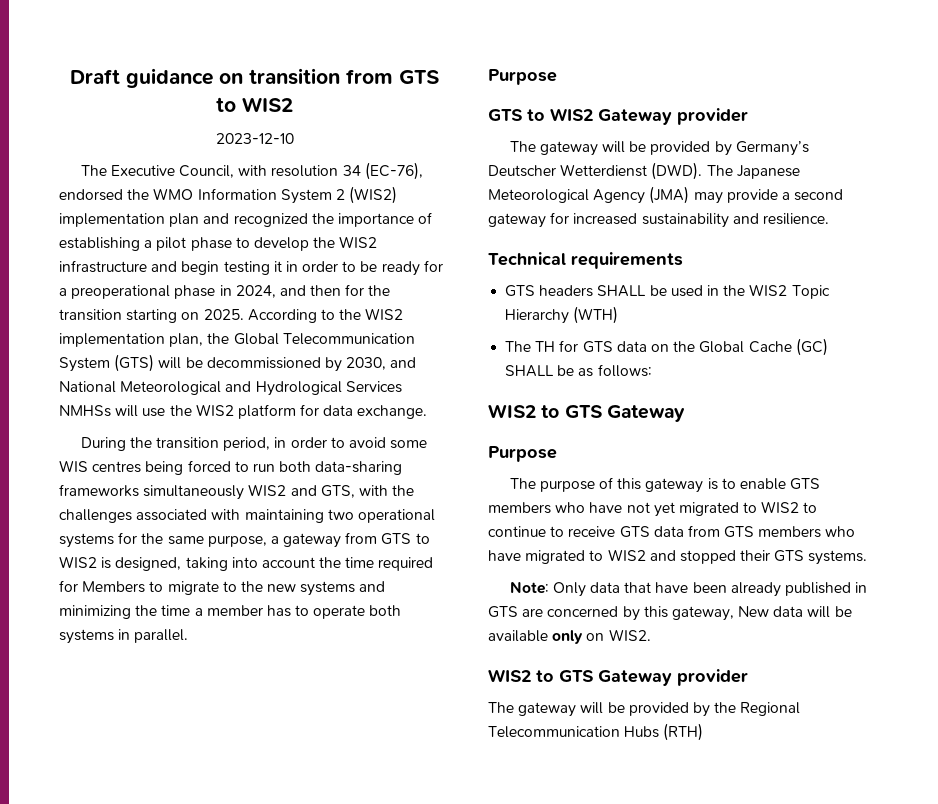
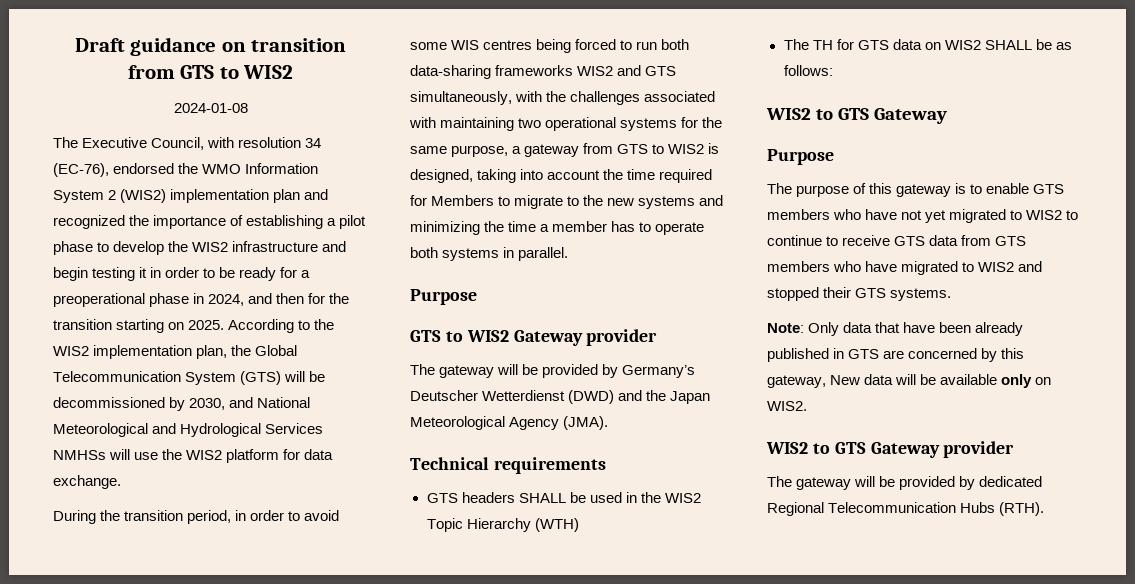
- 2023-12-10
+ 2024-01-08
- During the transition period, in order to avoid some WIS centres being forced to run both data-sharing frameworks simultaneously WIS2 and GTS, with the challenges associated with maintaining two operational systems for the same purpose, a gateway from GTS to WIS2 is designed, taking into account the time required for Members to migrate to the new systems and minimizing the time a member has to operate both systems in parallel.
+ During the transition period, in order to avoid some WIS centres being forced to run both data-sharing frameworks WIS2 and GTS simultaneously, with the challenges associated with maintaining two operational systems for the same purpose, a gateway from GTS to WIS2 is designed, taking into account the time required for Members to migrate to the new systems and minimizing the time a member has to operate both systems in parallel.
- The gateway will be provided by Germany’s Deutscher Wetterdienst (DWD). The Japanese Meteorological Agency (JMA) may provide a second gateway for increased sustainability and resilience.
+ The gateway will be provided by Germany’s Deutscher Wetterdienst (DWD) and the Japan Meteorological Agency (JMA).
- The TH for GTS data on the Global Cache (GC) SHALL be as follows:
+ The TH for GTS data on WIS2 SHALL be as follows:
- The gateway will be provided by the Regional Telecommunication Hubs (RTH)
+ The gateway will be provided by dedicated Regional Telecommunication Hubs (RTH).

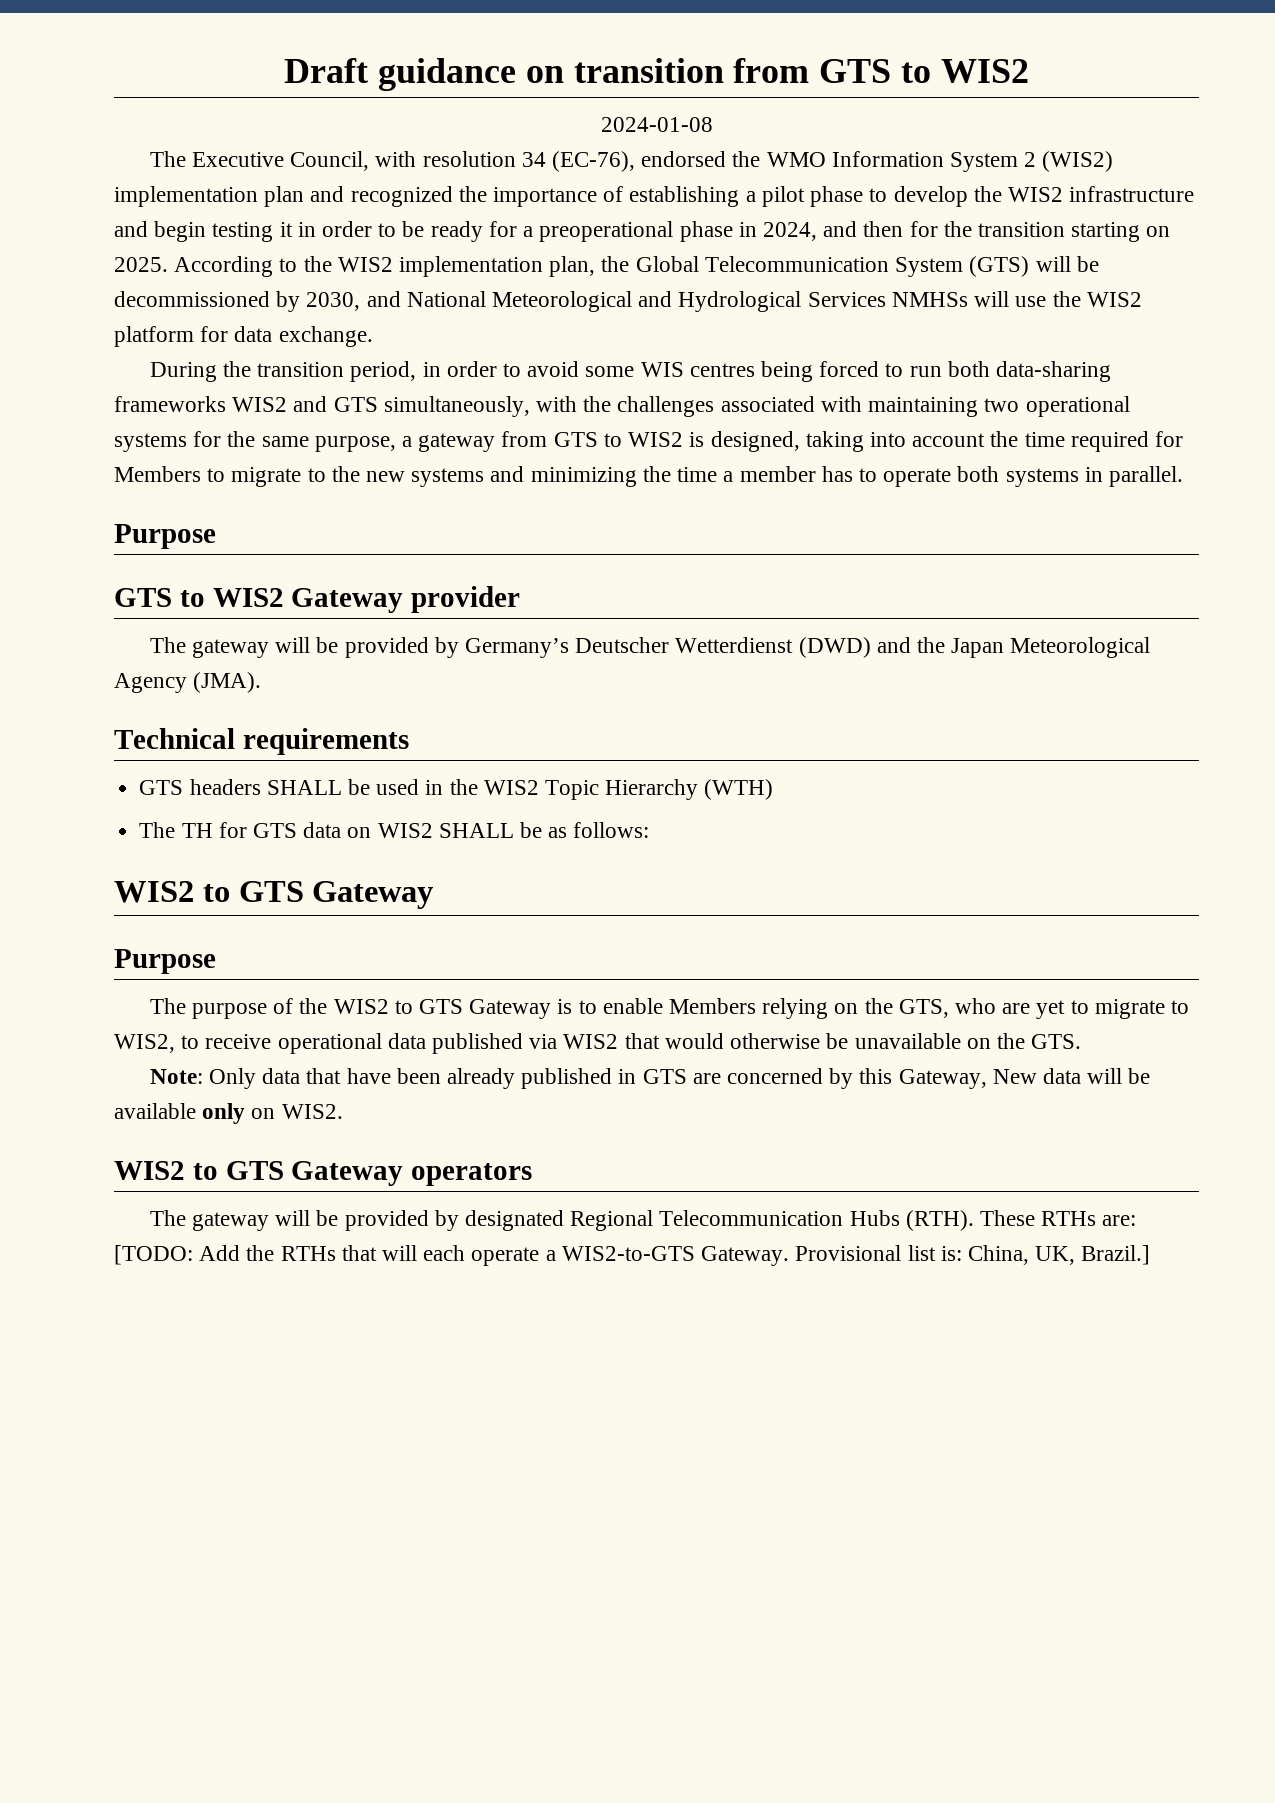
- The purpose of this gateway is to enable GTS members who have not yet migrated to WIS2 to continue to receive GTS data from GTS members who have migrated to WIS2 and stopped their GTS systems.
+ The purpose of the WIS2 to GTS Gateway is to enable Members relying on the GTS, who are yet to migrate to WIS2, to receive operational data published via WIS2 that would otherwise be unavailable on the GTS.
- Note: Only data that have been already published in GTS are concerned by this gateway, New data will be available only on WIS2.
+ Note: Only data that have been already published in GTS are concerned by this Gateway, New data will be available only on WIS2.
- WIS2 to GTS Gateway provider
- The gateway will be provided by dedicated Regional Telecommunication Hubs (RTH).
+ WIS2 to GTS Gateway operators
+ The gateway will be provided by designated Regional Telecommunication Hubs (RTH).
+ These RTHs are: [TODO: Add the RTHs that will each operate a WIS2-to-GTS Gateway. Provisional list is: China, UK, Brazil.]

